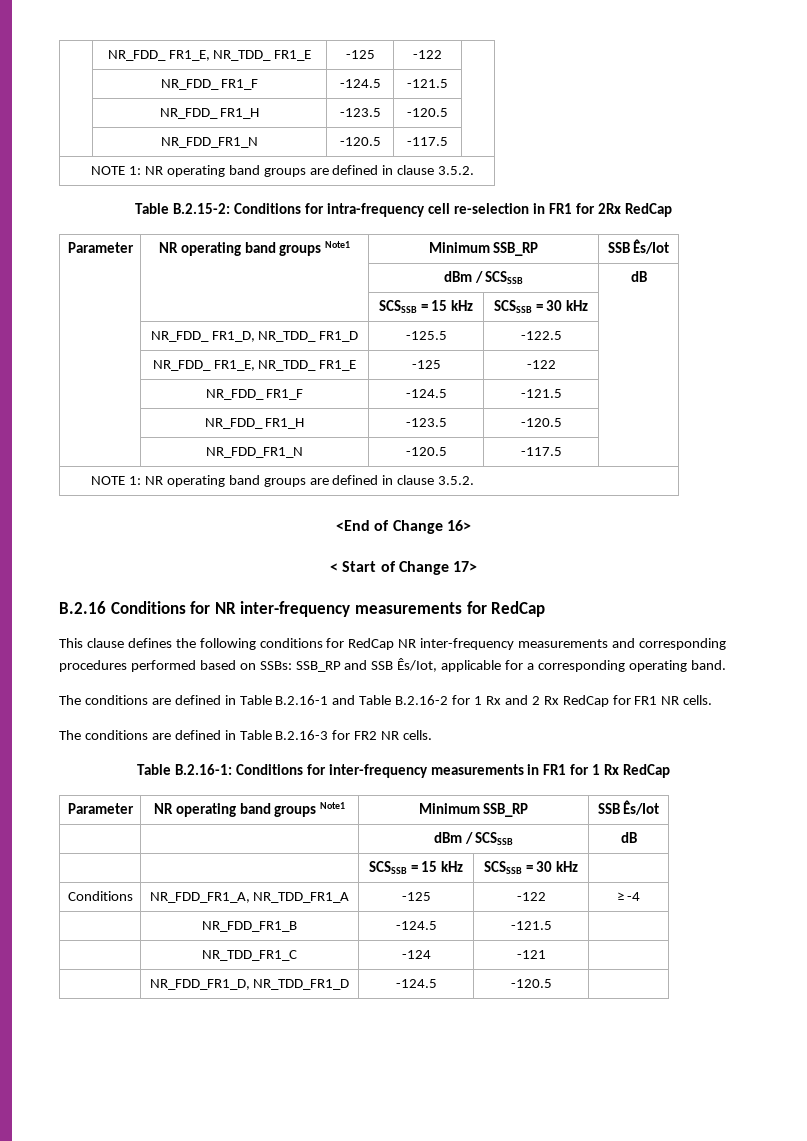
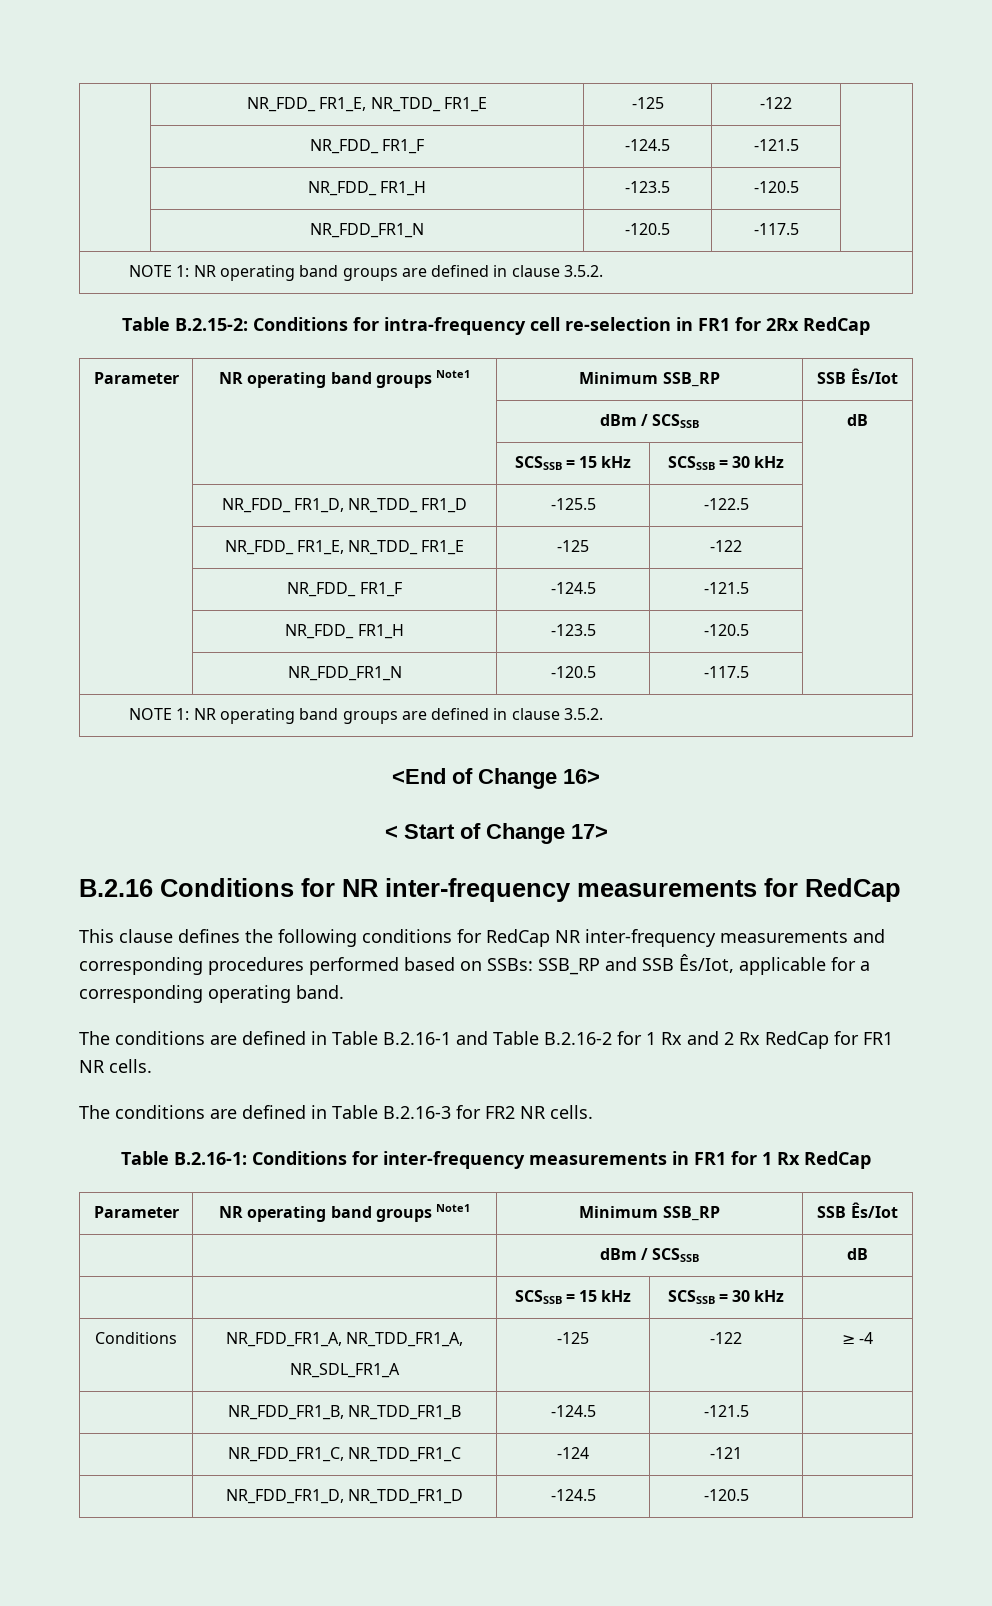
- Conditions | NR_FDD_FR1_A, NR_TDD_FR1_A | -125 | -122 | ≥ -4
+ Conditions | NR_FDD_FR1_A, NR_TDD_FR1_A,
+ NR_SDL_FR1_A | -125 | -122 | ≥ -4
- | NR_FDD_FR1_B | -124.5 | -121.5 |
- | NR_TDD_FR1_C | -124 | -121 |
+ | NR_FDD_FR1_B, NR_TDD_FR1_B | -124.5 | -121.5 |
+ | NR_FDD_FR1_C, NR_TDD_FR1_C | -124 | -121 |

